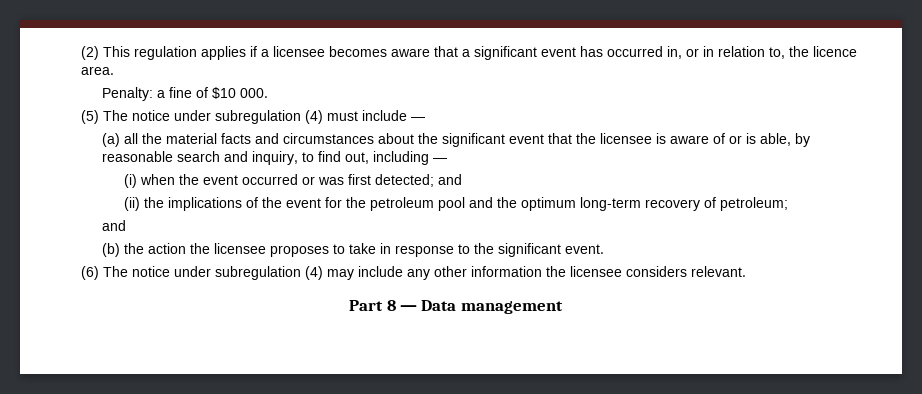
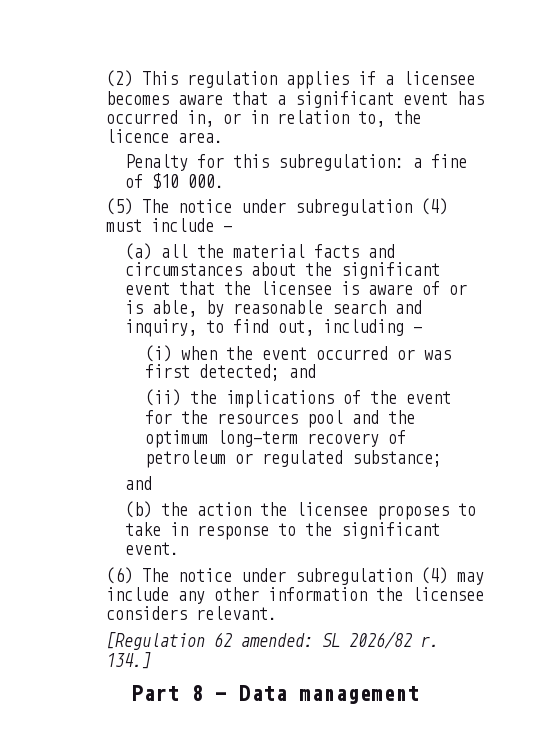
- Penalty: a fine of $10 000.
+ Penalty for this subregulation: a fine of $10 000.
- (ii) the implications of the event for the petroleum pool and the optimum long-term recovery of petroleum;
+ (ii) the implications of the event for the resources pool and the optimum long-term recovery of petroleum or regulated substance;
+ [Regulation 62 amended: SL 2026/82 r. 134.]

